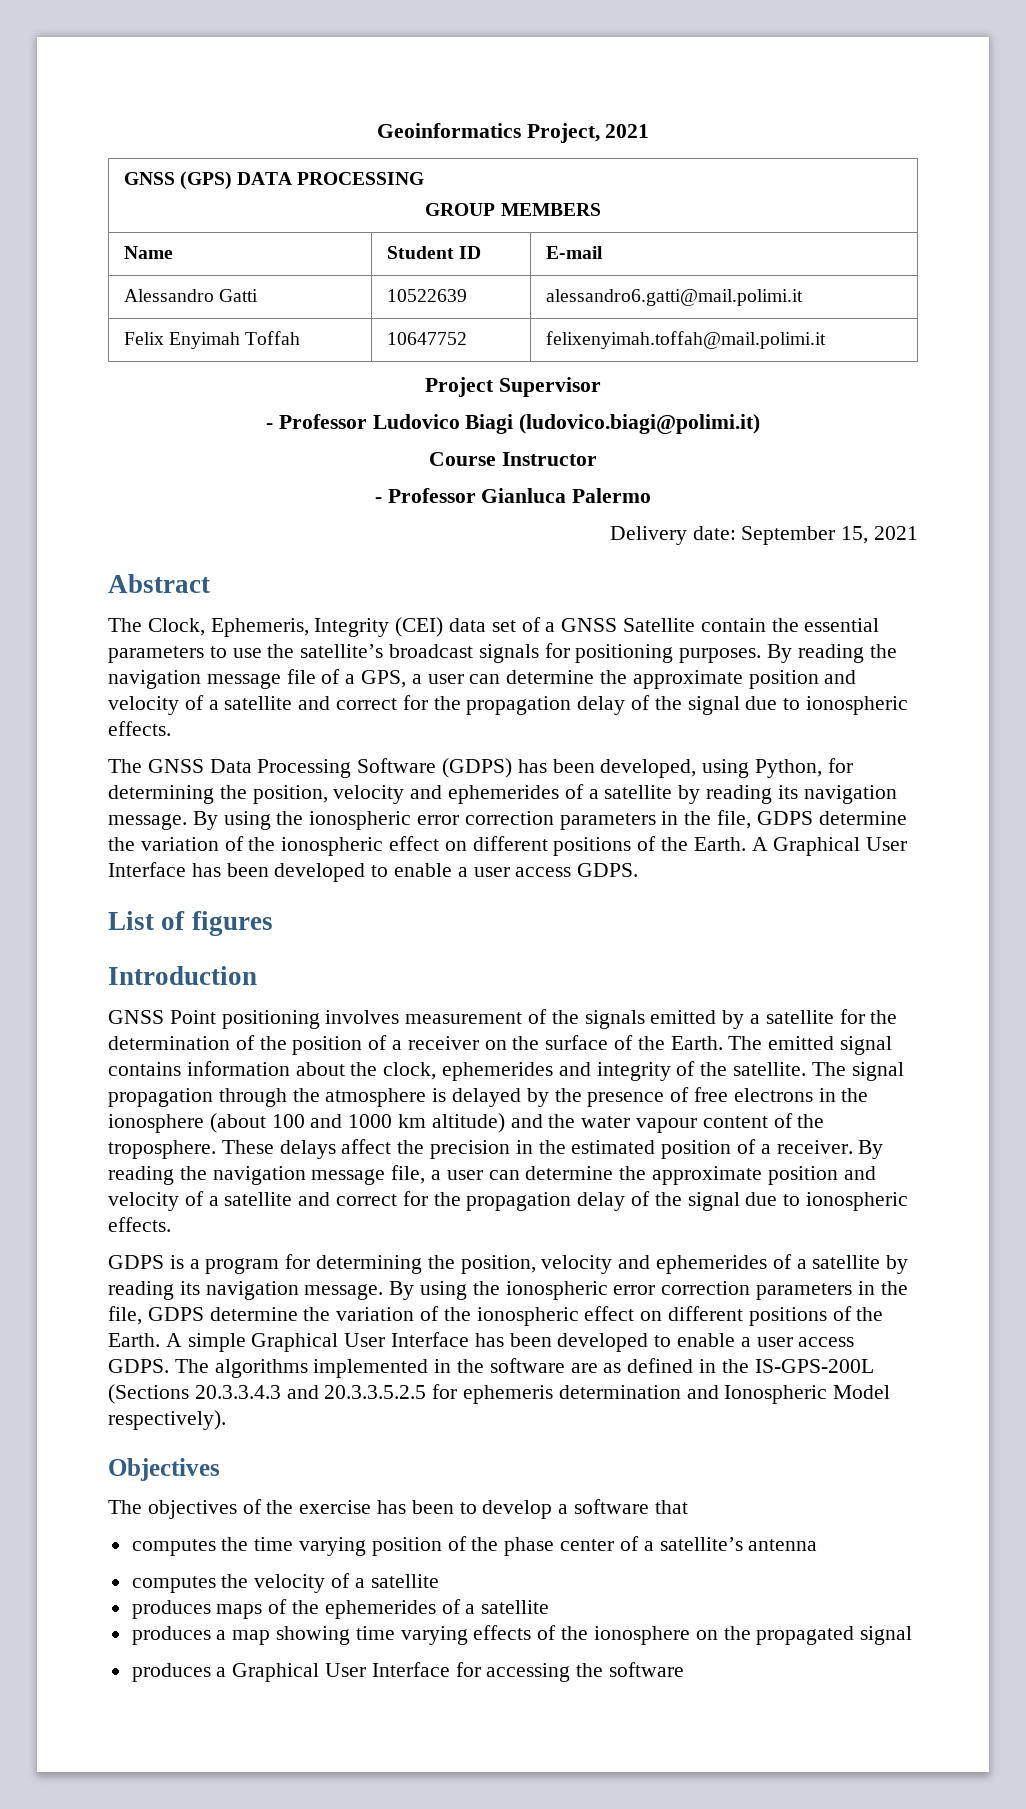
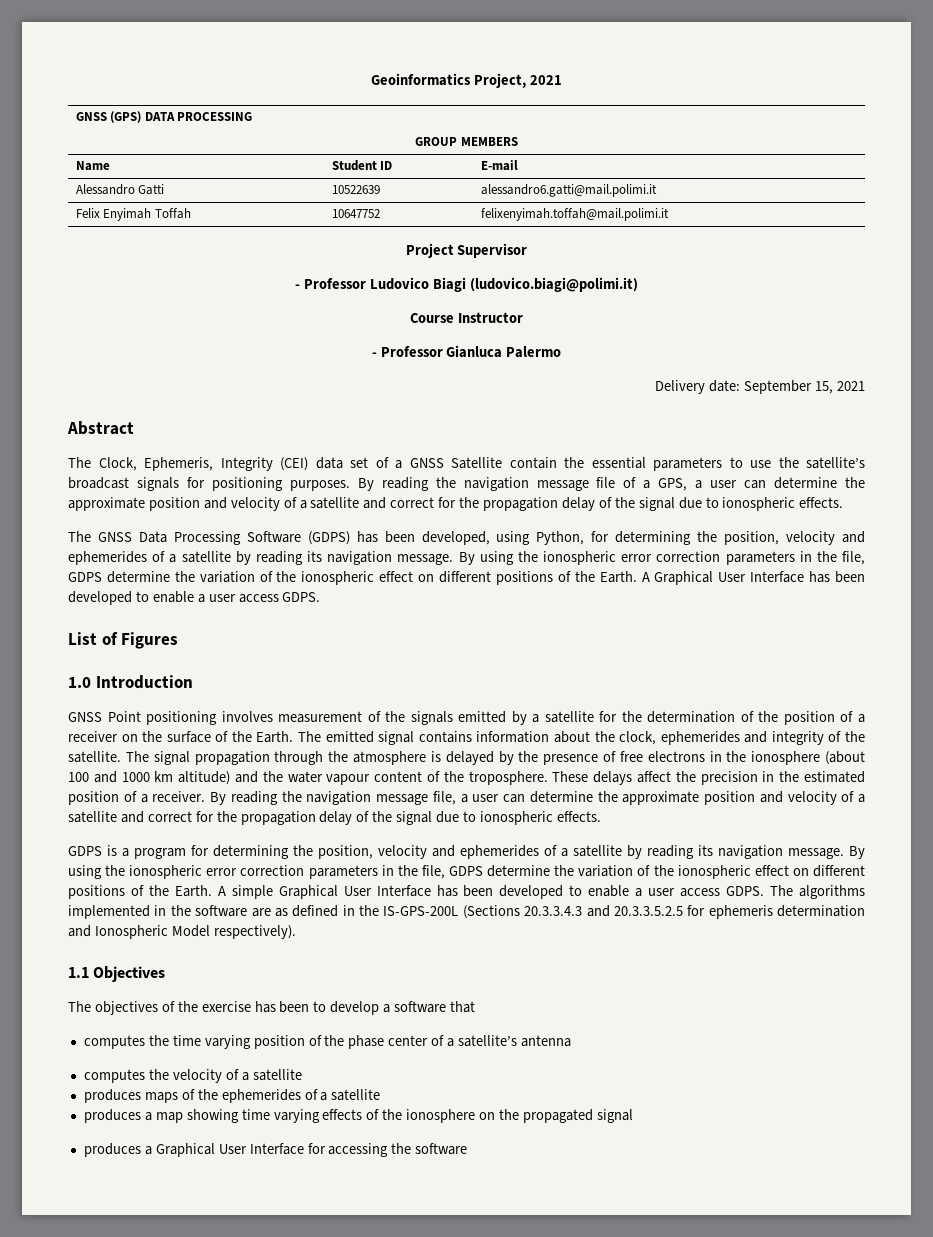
- List of figures
- Introduction
+ List of Figures
+ 1.0 Introduction
- Objectives
+ 1.1 Objectives

